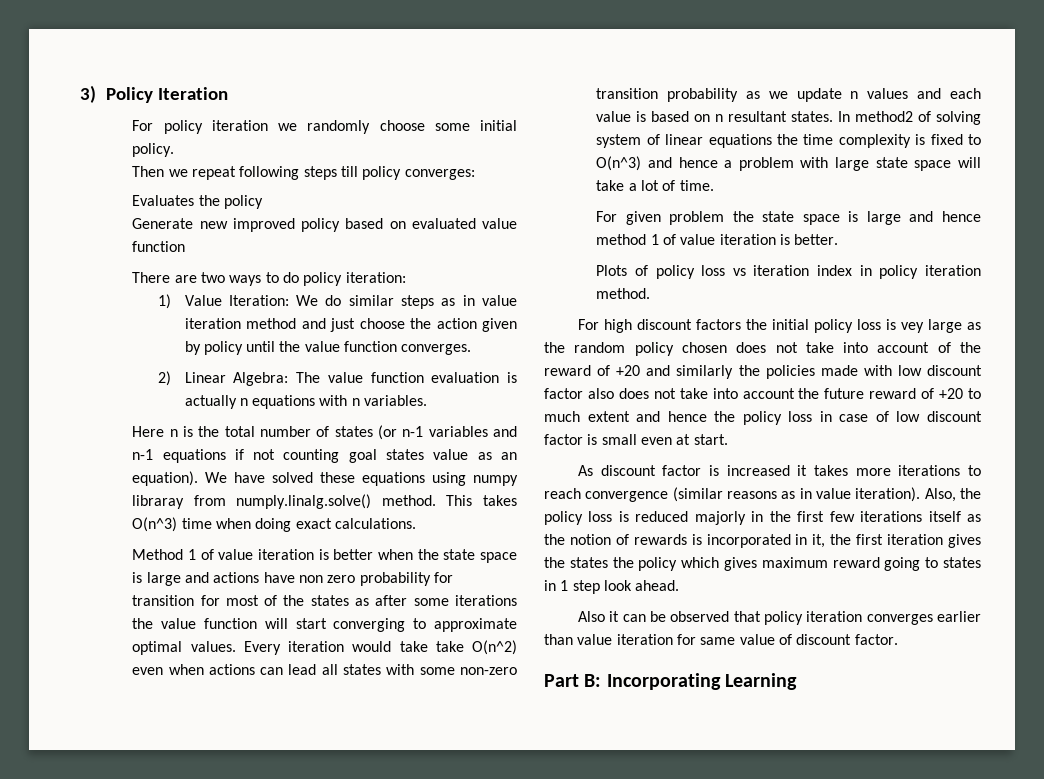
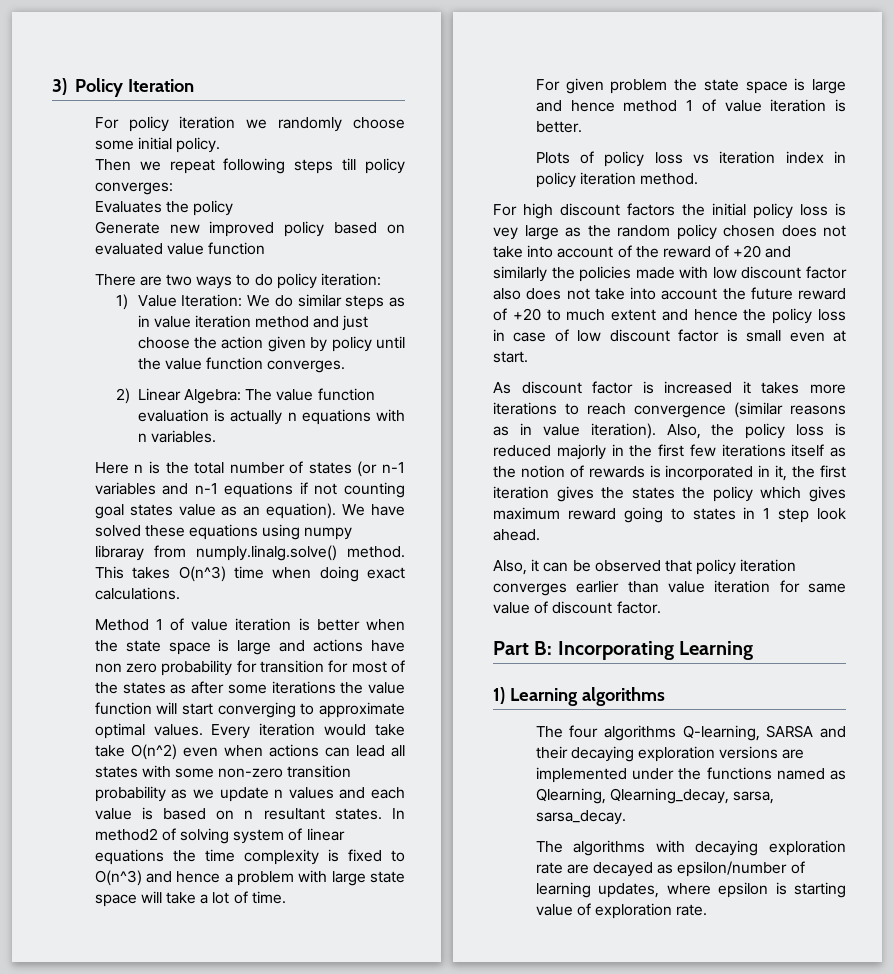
- Also it can be observed that policy iteration converges earlier than value iteration for same value of discount factor.
+ Also, it can be observed that policy iteration converges earlier than value iteration for same value of discount factor.
+ 1) Learning algorithms
+ The four algorithms Q-learning, SARSA and their decaying exploration versions are implemented under the functions named as Qlearning, Qlearning_decay, sarsa, sarsa_decay.
+ The algorithms with decaying exploration rate are decayed as epsilon/number of learning updates, where epsilon is starting value of exploration rate.

